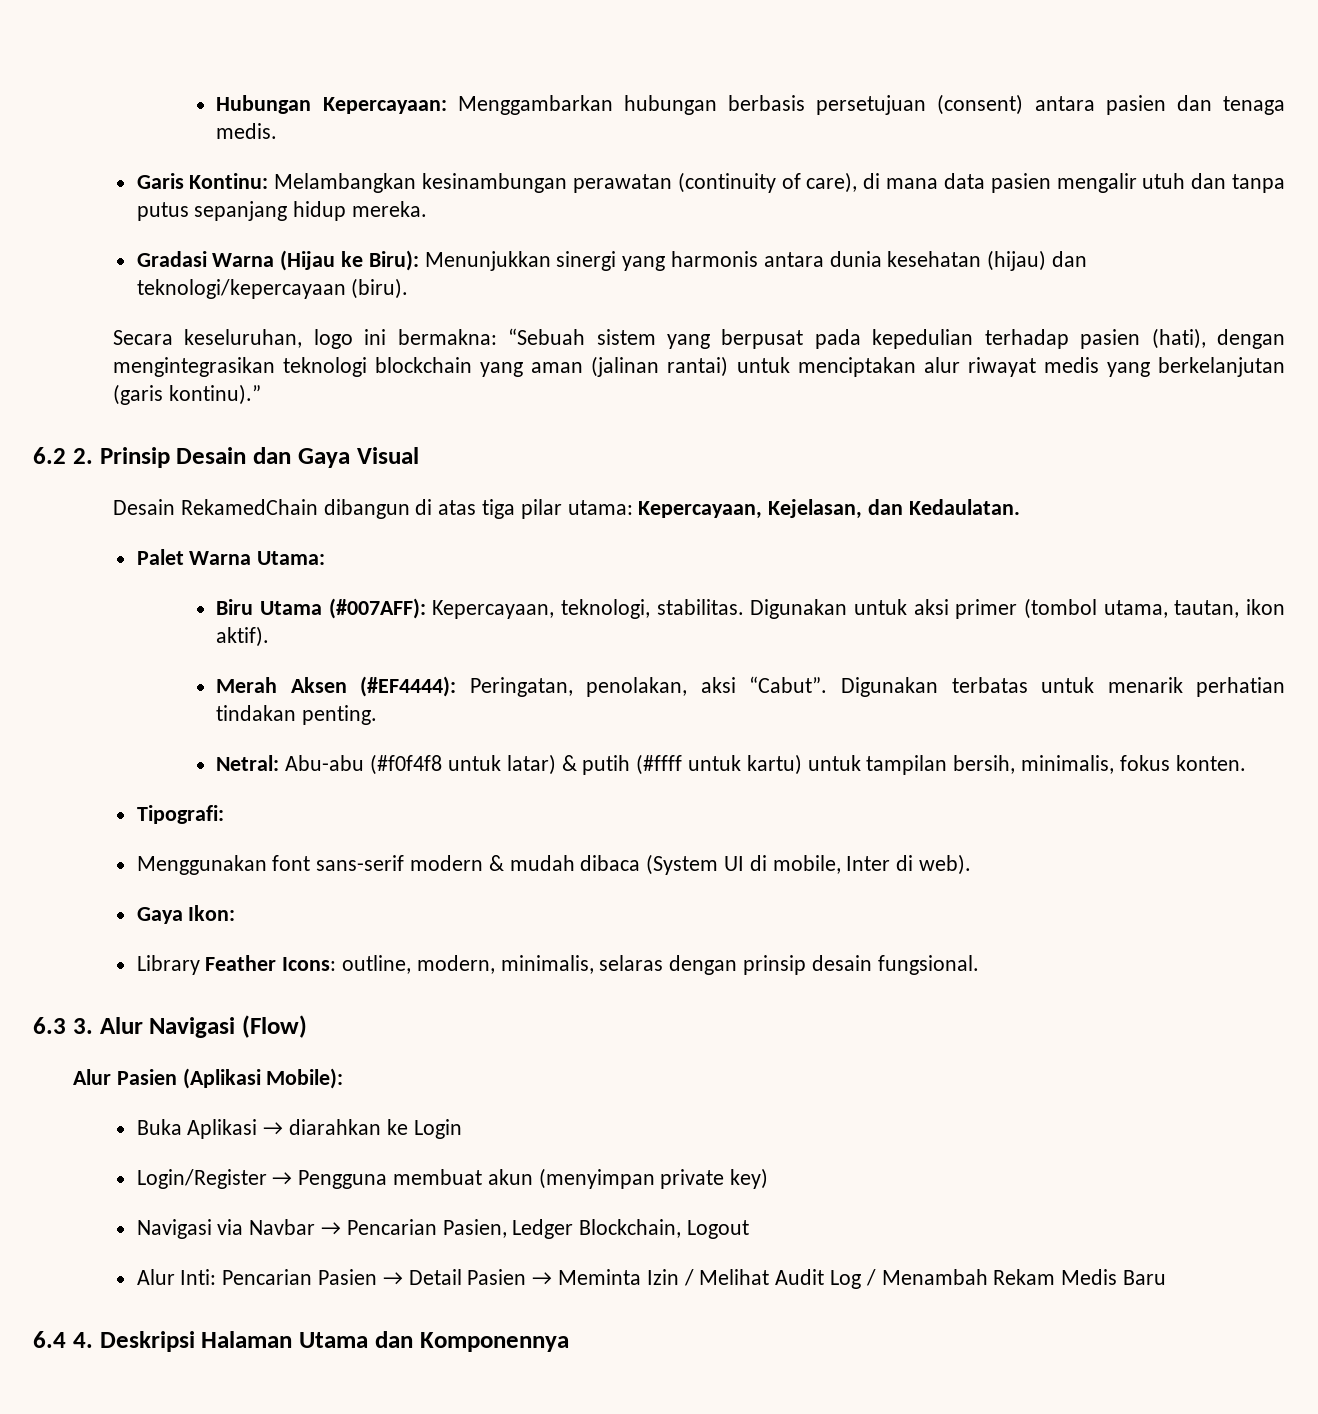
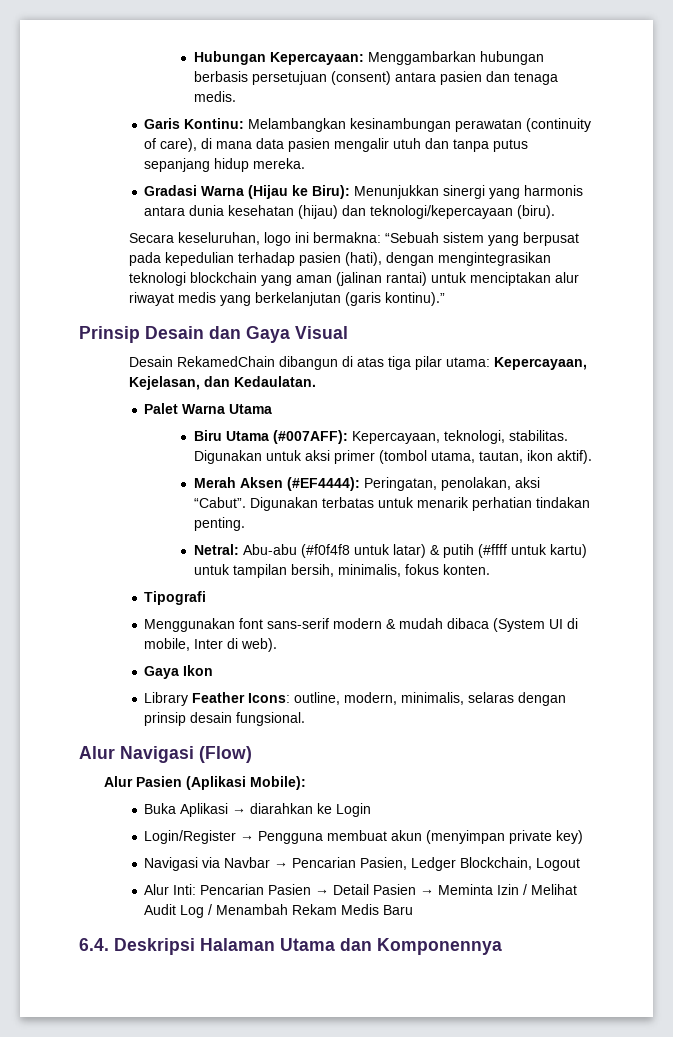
- 6.2 2. Prinsip Desain dan Gaya Visual
+ Prinsip Desain dan Gaya Visual
- Palet Warna Utama:
+ Palet Warna Utama
- Tipografi:
+ Tipografi
- Gaya Ikon:
+ Gaya Ikon
- 6.3 3. Alur Navigasi (Flow)
+ Alur Navigasi (Flow)
- 6.4 4. Deskripsi Halaman Utama dan Komponennya
+ 6.4. Deskripsi Halaman Utama dan Komponennya

